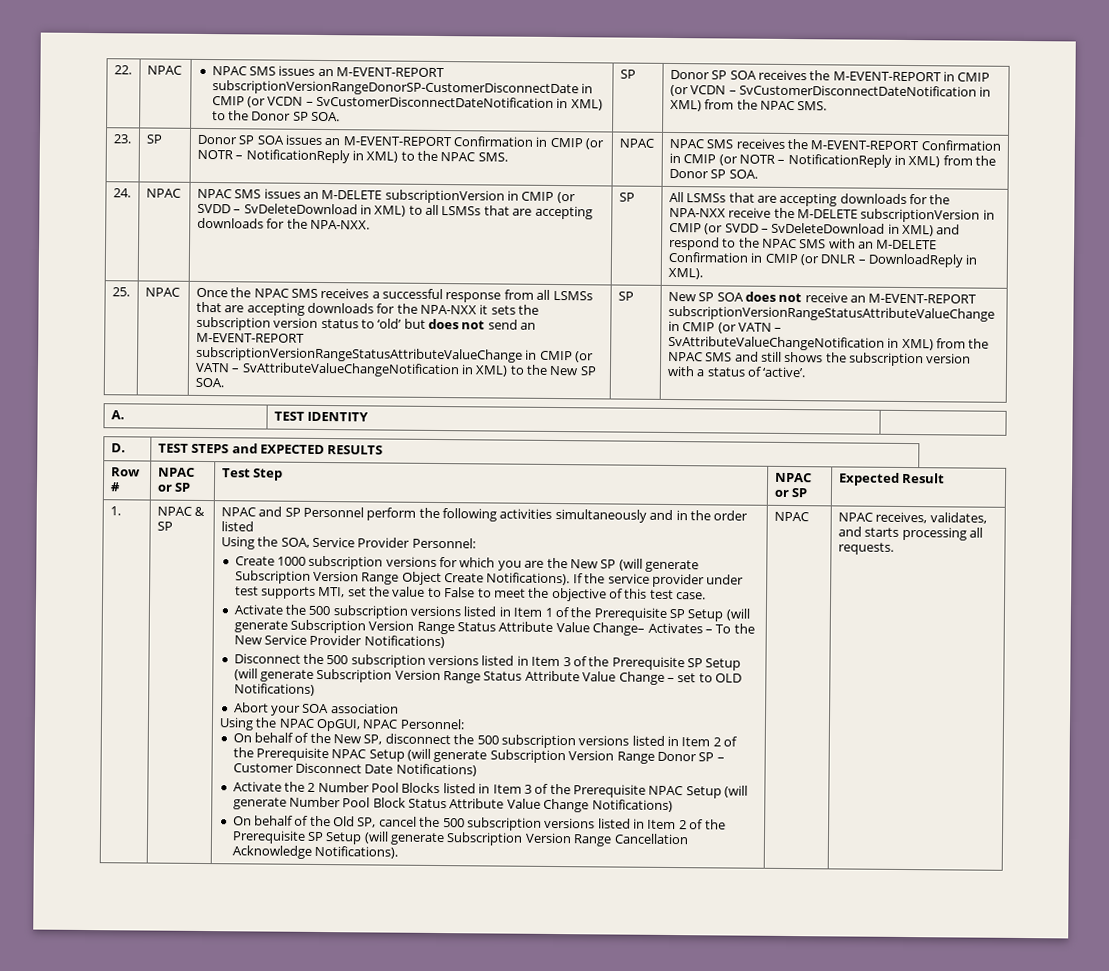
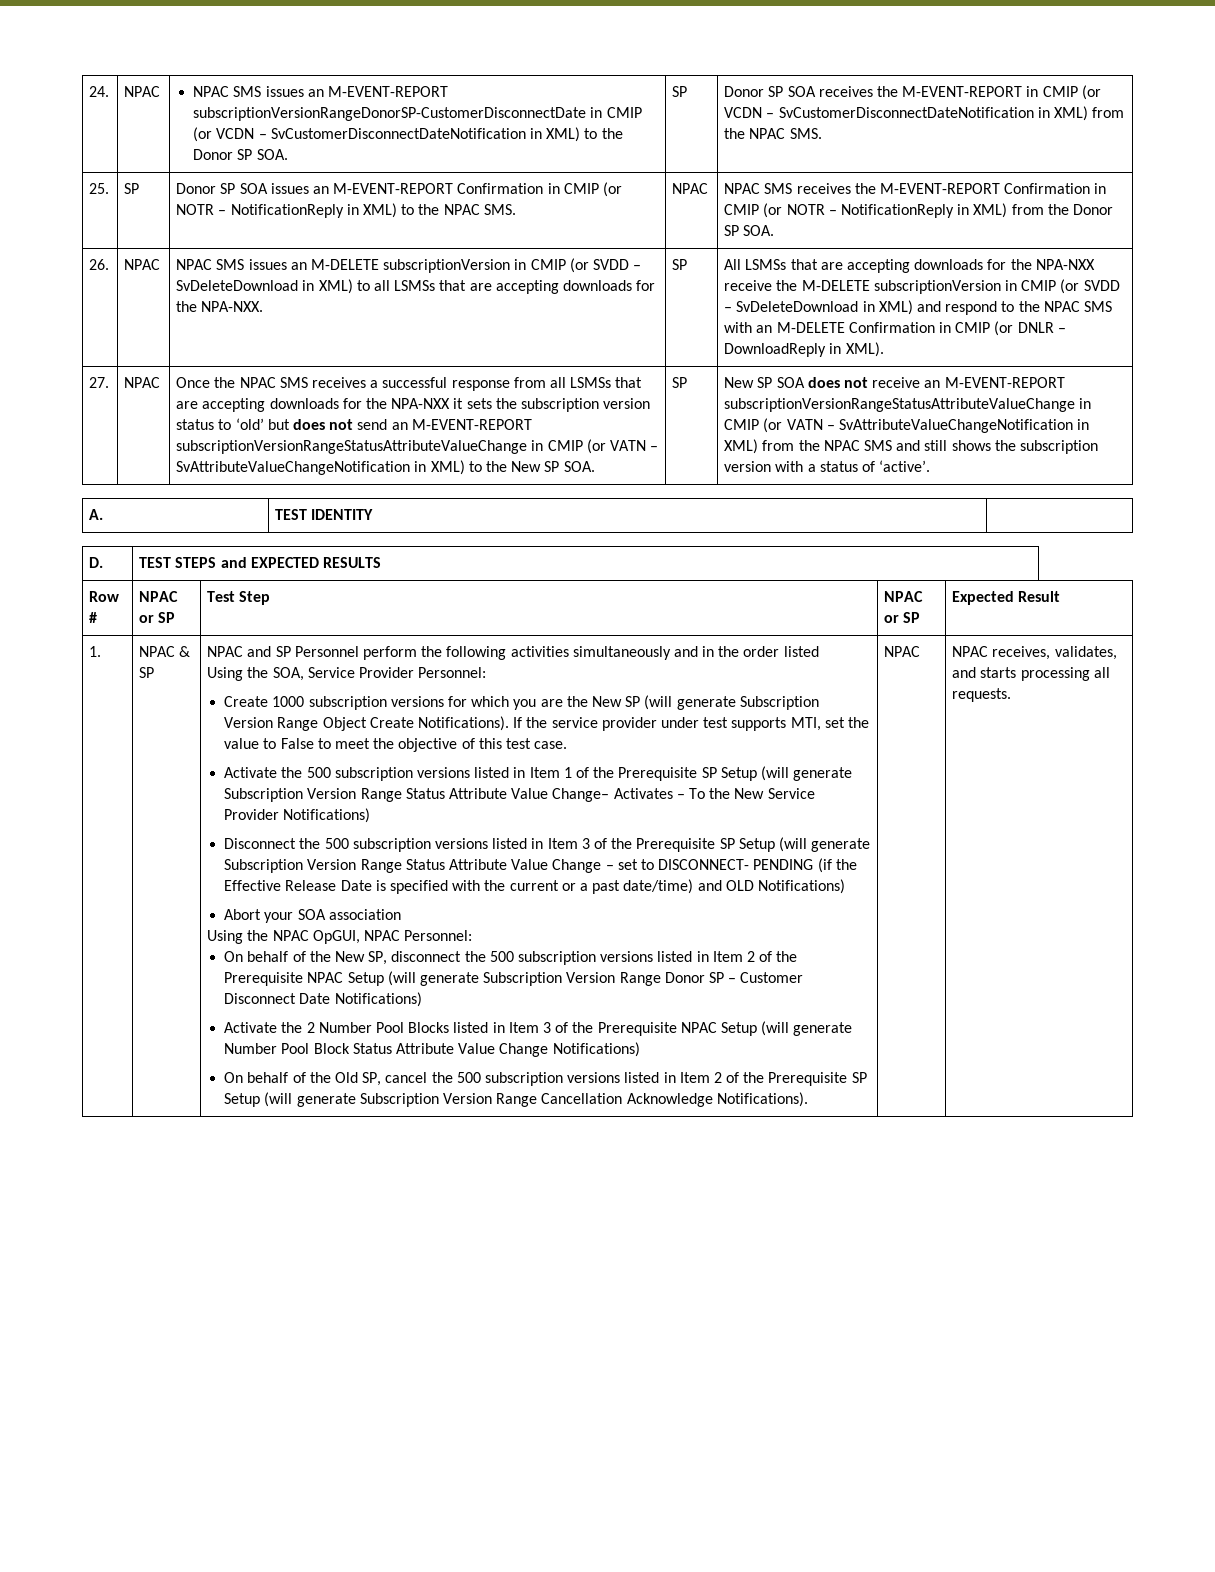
- 22. | NPAC | NPAC SMS issues an M-EVENT-REPORT subscriptionVersionRangeDonorSP-CustomerDisconnectDate in CMIP (or VCDN – SvCustomerDisconnectDateNotification in XML) to the Donor SP SOA. | SP | Donor SP SOA receives the M-EVENT-REPORT in CMIP (or VCDN – SvCustomerDisconnectDateNotification in XML) from the NPAC SMS.
+ 24. | NPAC | NPAC SMS issues an M-EVENT-REPORT subscriptionVersionRangeDonorSP-CustomerDisconnectDate in CMIP (or VCDN – SvCustomerDisconnectDateNotification in XML) to the Donor SP SOA. | SP | Donor SP SOA receives the M-EVENT-REPORT in CMIP (or VCDN – SvCustomerDisconnectDateNotification in XML) from the NPAC SMS.
- 23.
+ 25.
- 24.
+ 26.
- 25.
+ 27.
- Disconnect the 500 subscription versions listed in Item 3 of the Prerequisite SP Setup (will generate Subscription Version Range Status Attribute Value Change – set to OLD Notifications)
+ Disconnect the 500 subscription versions listed in Item 3 of the Prerequisite SP Setup (will generate Subscription Version Range Status Attribute Value Change – set to DISCONNECT- PENDING (if the Effective Release Date is specified with the current or a past date/time) and OLD Notifications)

